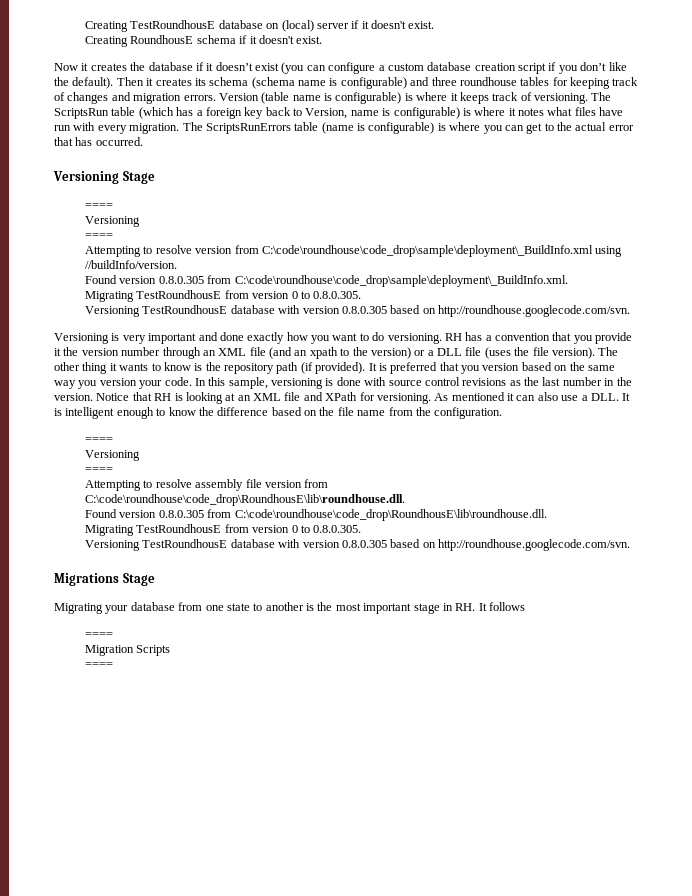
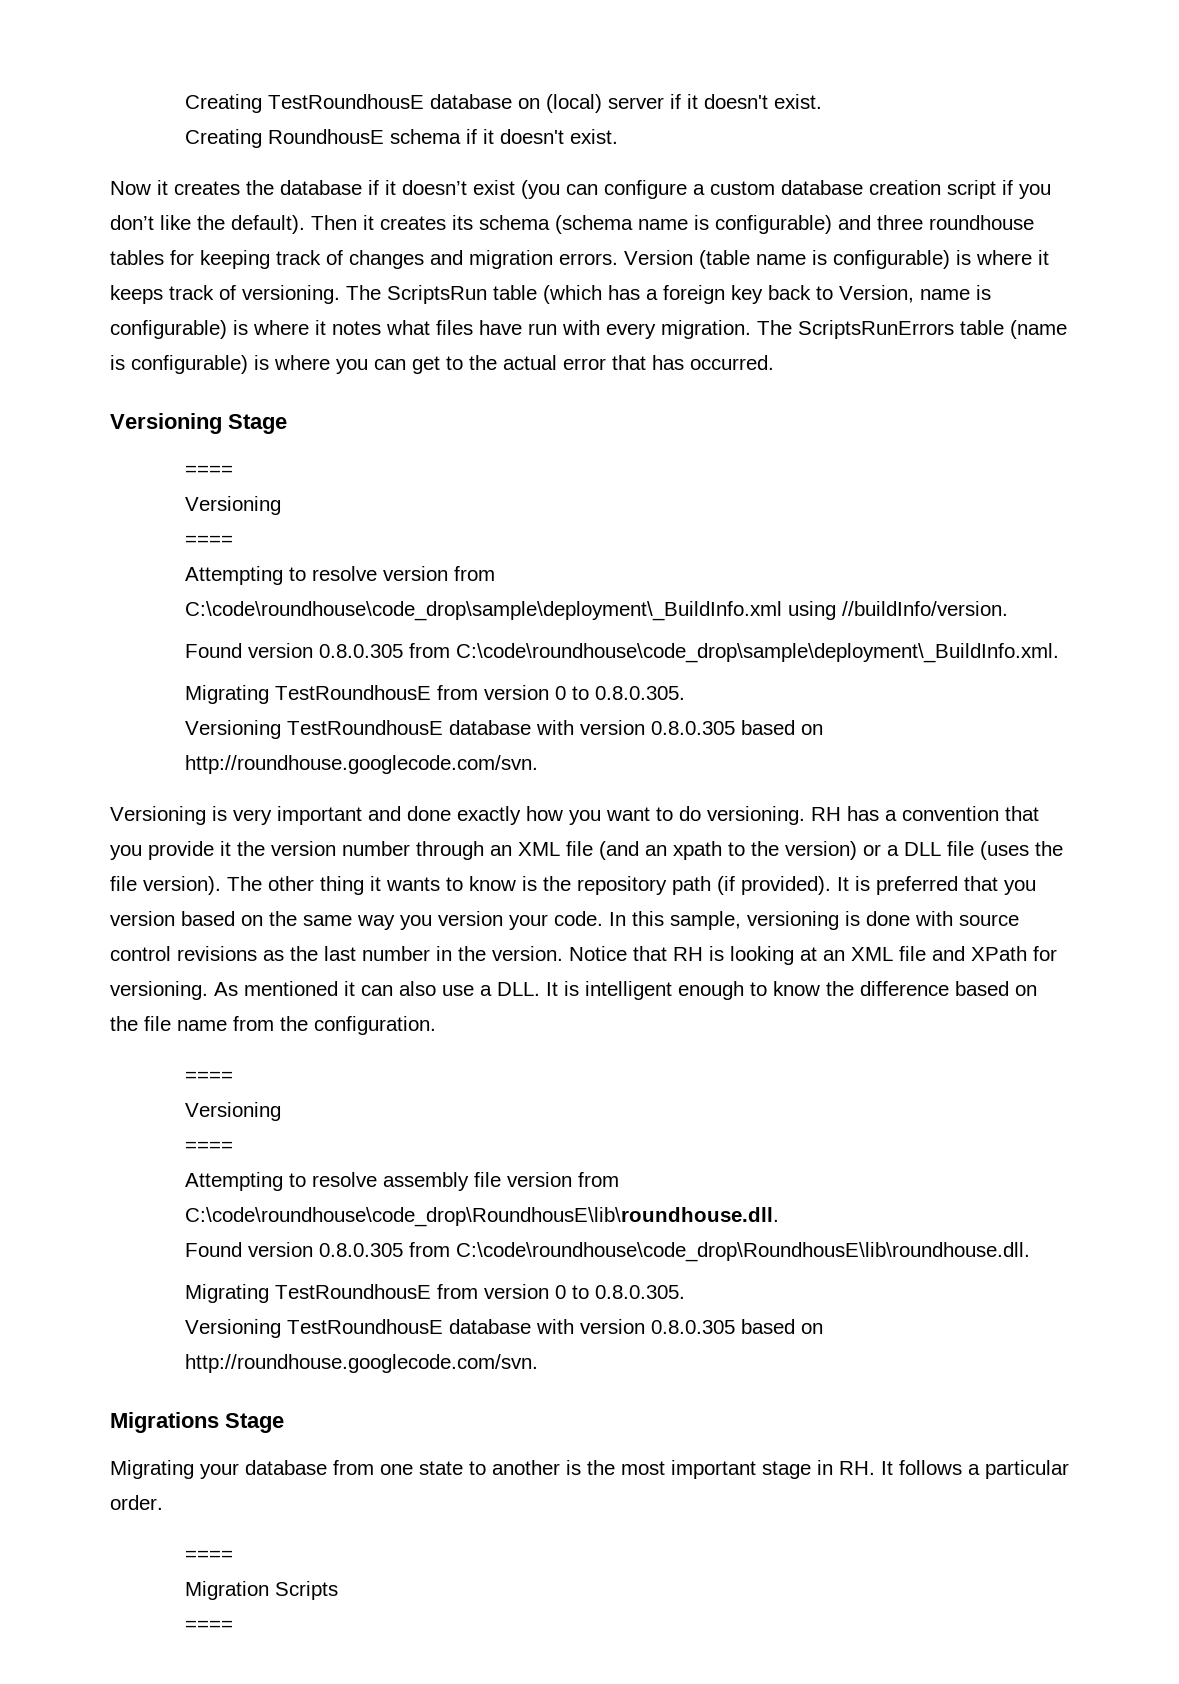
- Migrating your database from one state to another is the most important stage in RH. It follows
+ Migrating your database from one state to another is the most important stage in RH. It follows a particular order.

